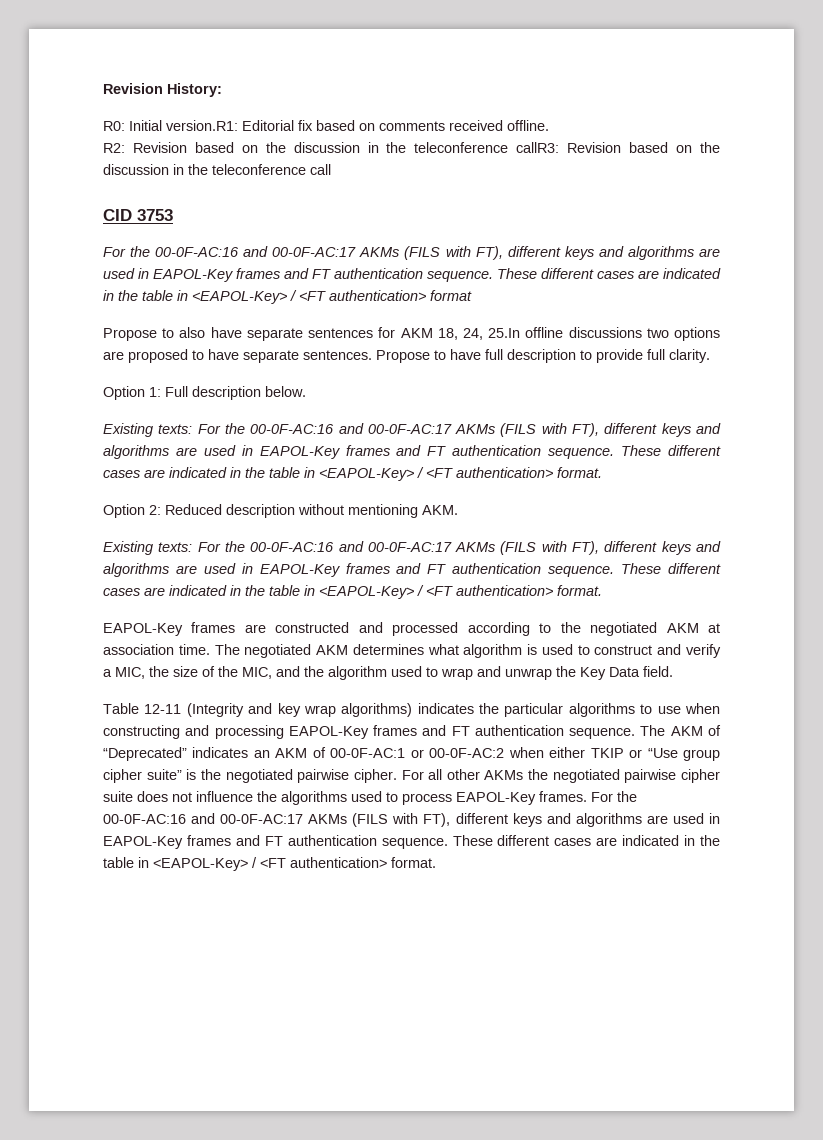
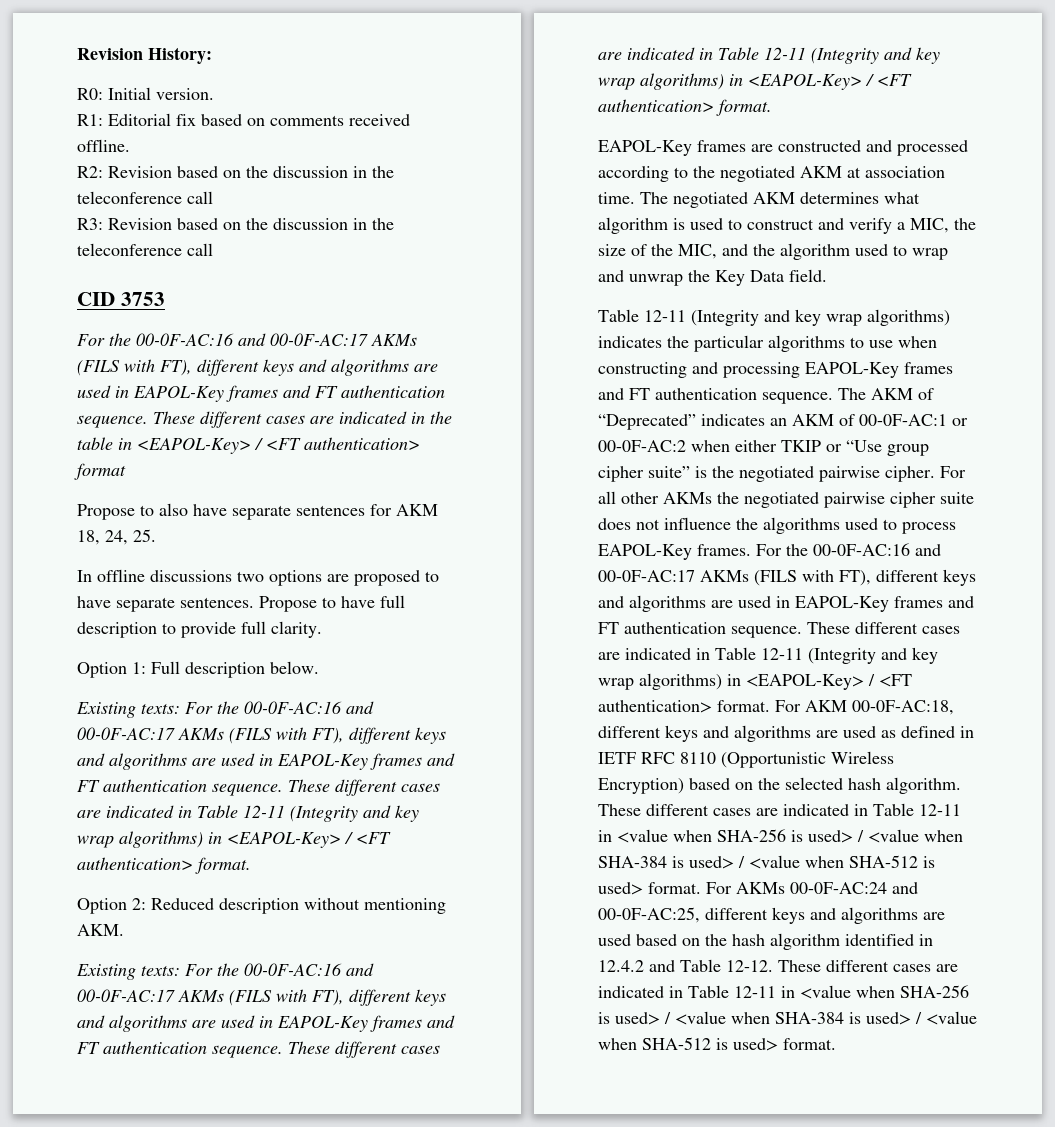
- R0: Initial version.R1: Editorial fix based on comments received offline.
+ R0: Initial version.
+ R1: Editorial fix based on comments received offline.
- R2: Revision based on the discussion in the teleconference callR3: Revision based on the discussion in the teleconference call
+ R2: Revision based on the discussion in the teleconference call
+ R3: Revision based on the discussion in the teleconference call
- Propose to also have separate sentences for AKM 18, 24, 25.In offline discussions two options are proposed to have separate sentences.
+ Propose to also have separate sentences for AKM 18, 24, 25.
+ In offline discussions two options are proposed to have separate sentences.
  Option 1: Full description below.
- Existing texts: For the 00-0F-AC:16 and 00-0F-AC:17 AKMs (FILS with FT), different keys and algorithms are used in EAPOL-Key frames and FT authentication sequence. These different cases are indicated in the table in <EAPOL-Key> / <FT authentication> format.
+ Existing texts: For the 00-0F-AC:16 and 00-0F-AC:17 AKMs (FILS with FT), different keys and algorithms are used in EAPOL-Key frames and FT authentication sequence. These different cases are indicated in Table 12-11 (Integrity and key wrap algorithms) in <EAPOL-Key> / <FT authentication> format.
  Option 2: Reduced description without mentioning AKM.
- Existing texts: For the 00-0F-AC:16 and 00-0F-AC:17 AKMs (FILS with FT), different keys and algorithms are used in EAPOL-Key frames and FT authentication sequence. These different cases are indicated in the table in <EAPOL-Key> / <FT authentication> format.
+ Existing texts: For the 00-0F-AC:16 and 00-0F-AC:17 AKMs (FILS with FT), different keys and algorithms are used in EAPOL-Key frames and FT authentication sequence. These different cases are indicated in Table 12-11 (Integrity and key wrap algorithms) in <EAPOL-Key> / <FT authentication> format.
- For all other AKMs the negotiated pairwise cipher suite does not influence the algorithms used to process EAPOL-Key frames. For the 00-0F-AC:16 and 00-0F-AC:17 AKMs (FILS with FT), different keys and algorithms are used in EAPOL-Key frames and FT authentication sequence. These different cases are indicated in the table in <EAPOL-Key> / <FT authentication> format.
+ For all other AKMs the negotiated pairwise cipher suite does not influence the algorithms used to process EAPOL-Key frames. For the 00-0F-AC:16 and 00-0F-AC:17 AKMs (FILS with FT), different keys and algorithms are used in EAPOL-Key frames and FT authentication sequence. These different cases are indicated in Table 12-11 (Integrity and key wrap algorithms) in <EAPOL-Key> / <FT authentication> format. For AKM 00-0F-AC:18, different keys and algorithms are used as defined in IETF RFC 8110 (Opportunistic Wireless Encryption) based on the selected hash algorithm. These different cases are indicated in Table 12-11 in <value when SHA-256 is used> / <value when SHA-384 is used> / <value when SHA-512 is used> format. For AKMs 00-0F-AC:24 and 00-0F-AC:25, different keys and algorithms are used based on the hash algorithm identified in 12.4.2 and Table 12-12. These different cases are indicated in Table 12-11 in <value when SHA-256 is used> / <value when SHA-384 is used> / <value when SHA-512 is used> format.

